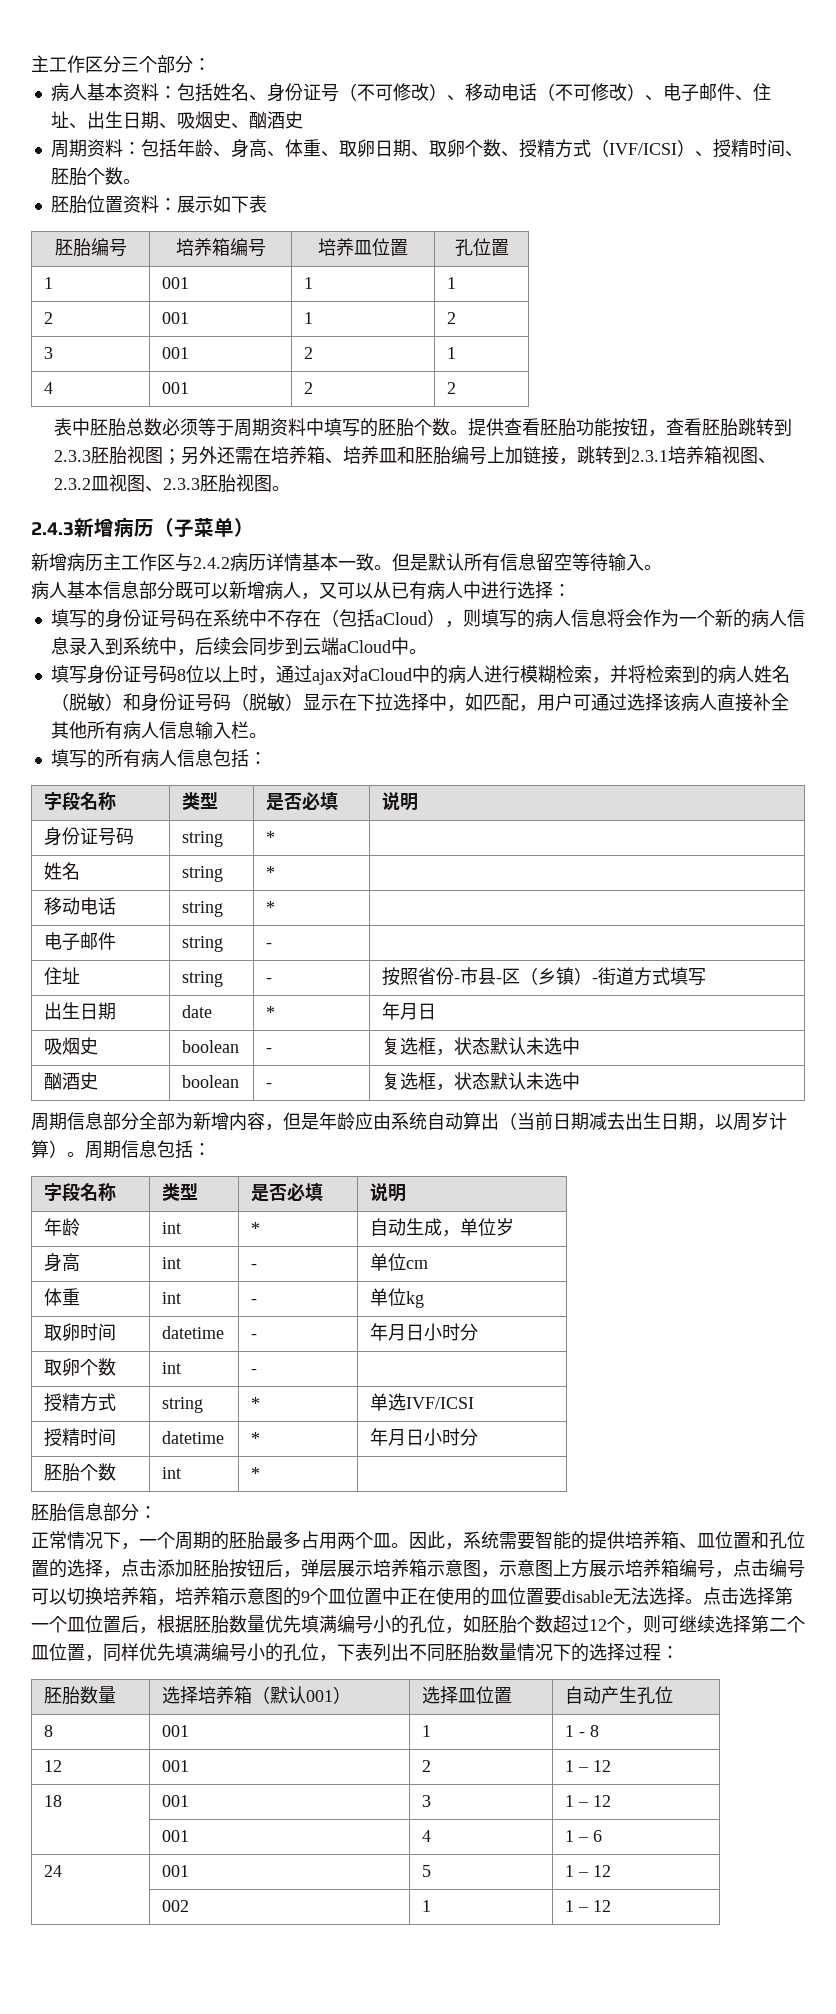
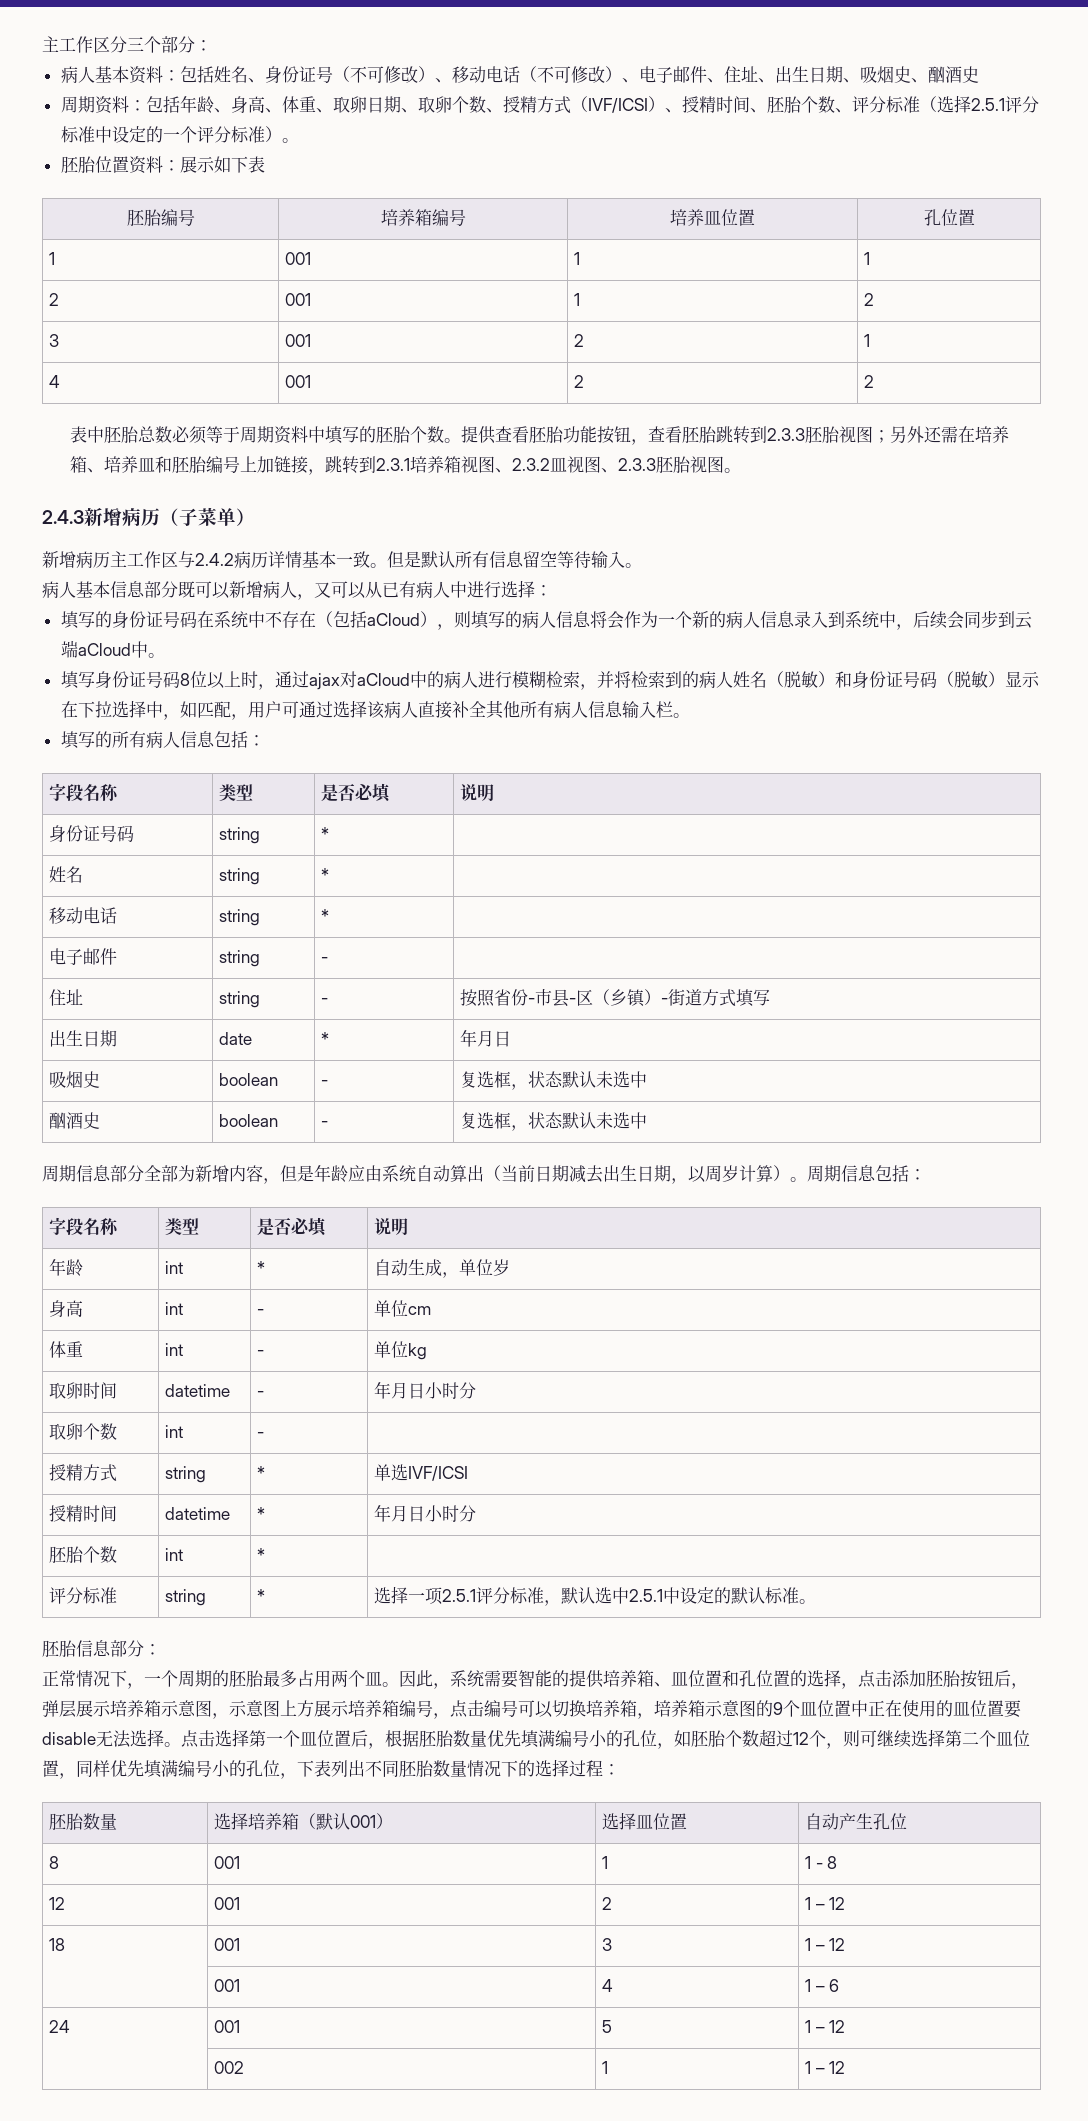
- 周期资料：包括年龄、身高、体重、取卵日期、取卵个数、授精方式（IVF/ICSI）、授精时间、胚胎个数。
+ 周期资料：包括年龄、身高、体重、取卵日期、取卵个数、授精方式（IVF/ICSI）、授精时间、胚胎个数、评分标准（选择2.5.1评分标准中设定的一个评分标准）。
+ 评分标准 | string | * | 选择一项2.5.1评分标准，默认选中2.5.1中设定的默认标准。

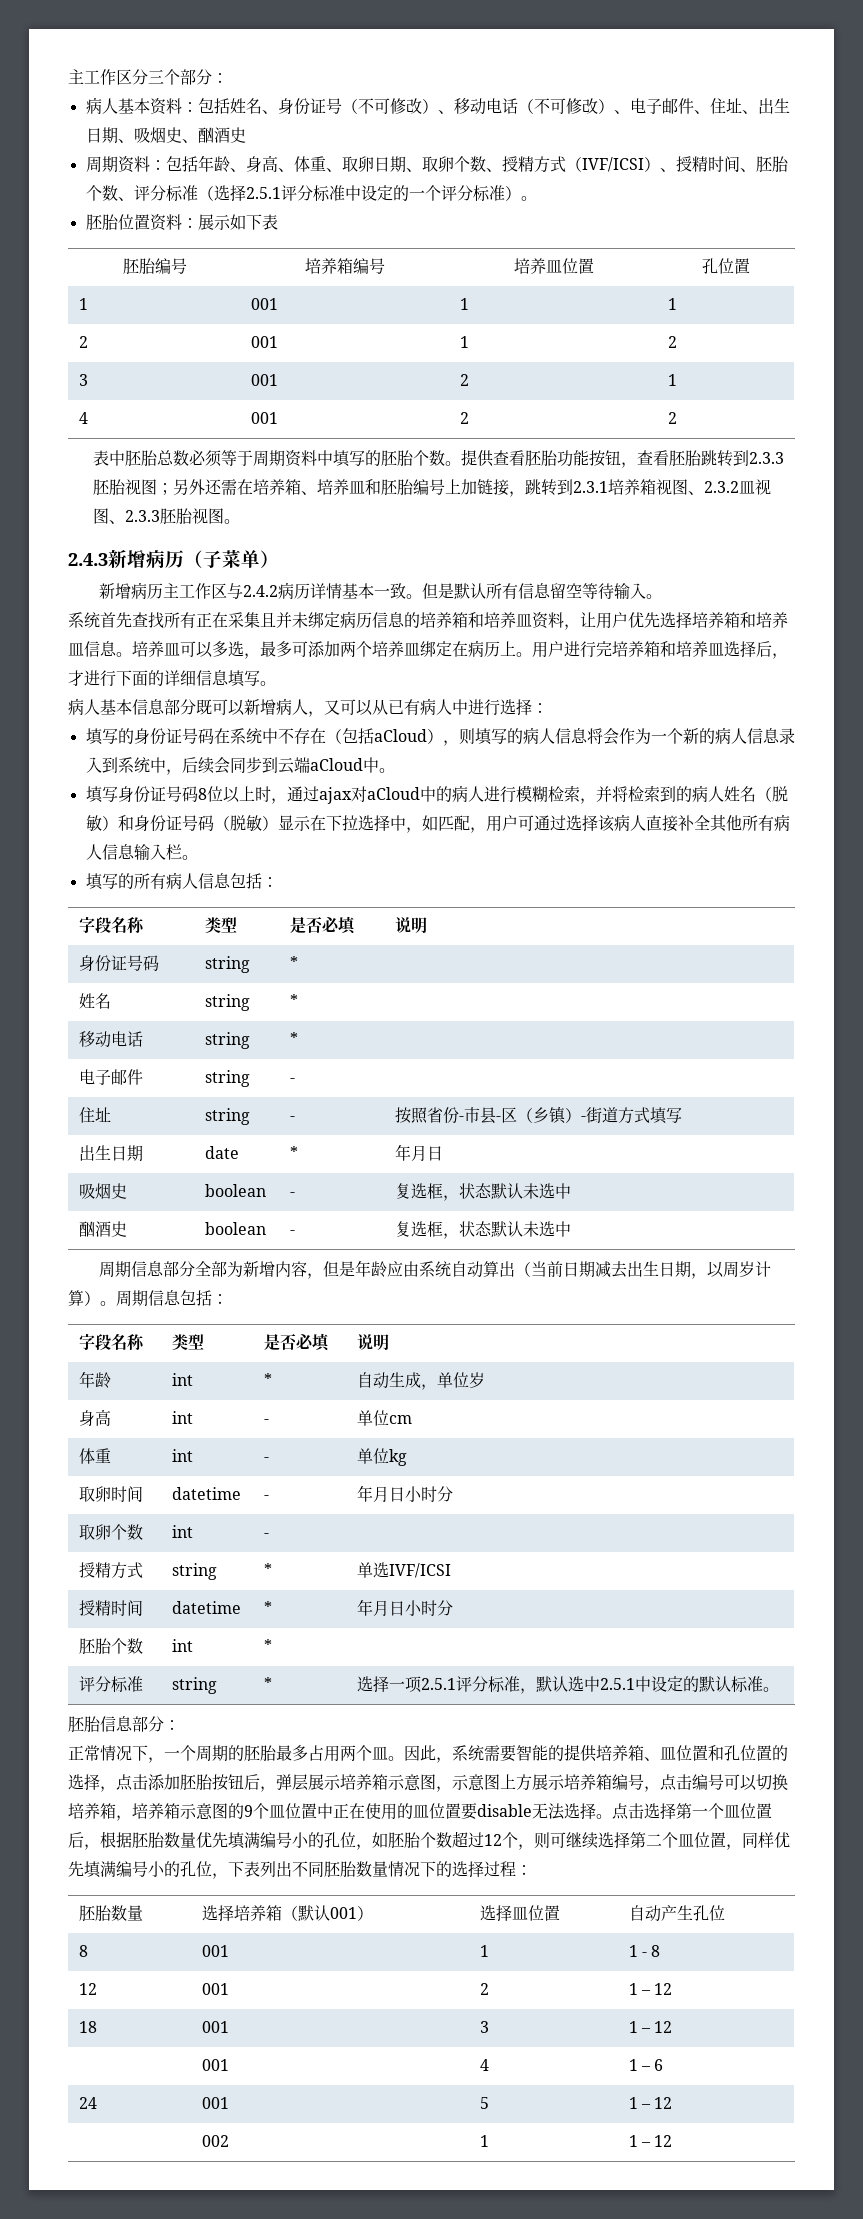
+ 系统首先查找所有正在采集且并未绑定病历信息的培养箱和培养皿资料，让用户优先选择培养箱和培养皿信息。培养皿可以多选，最多可添加两个培养皿绑定在病历上。用户进行完培养箱和培养皿选择后，才进行下面的详细信息填写。

